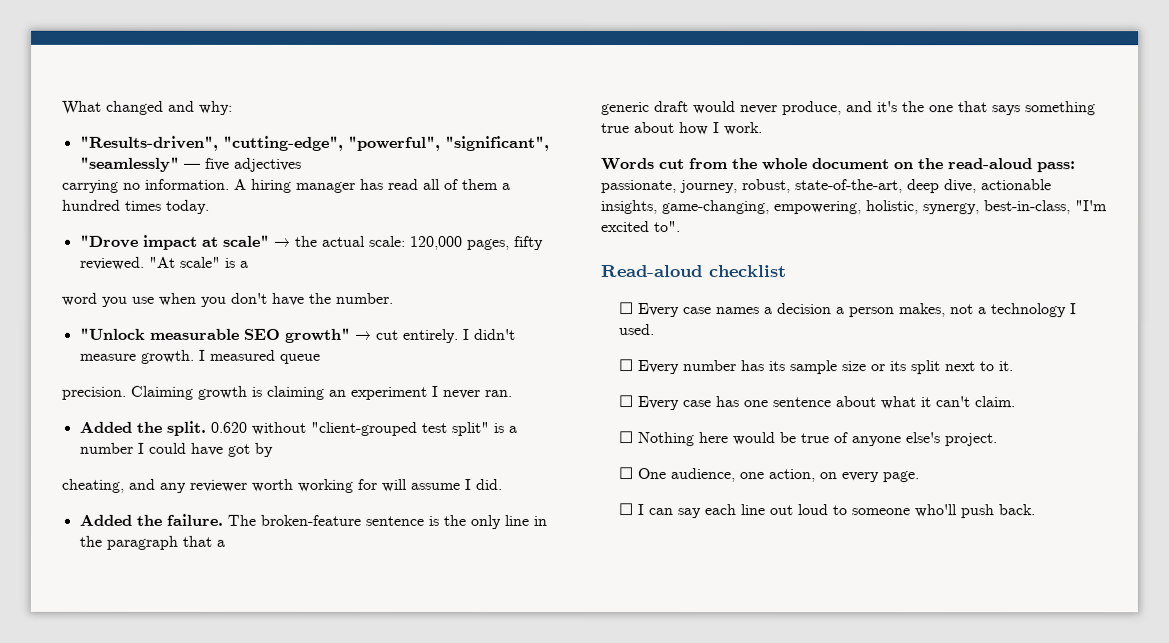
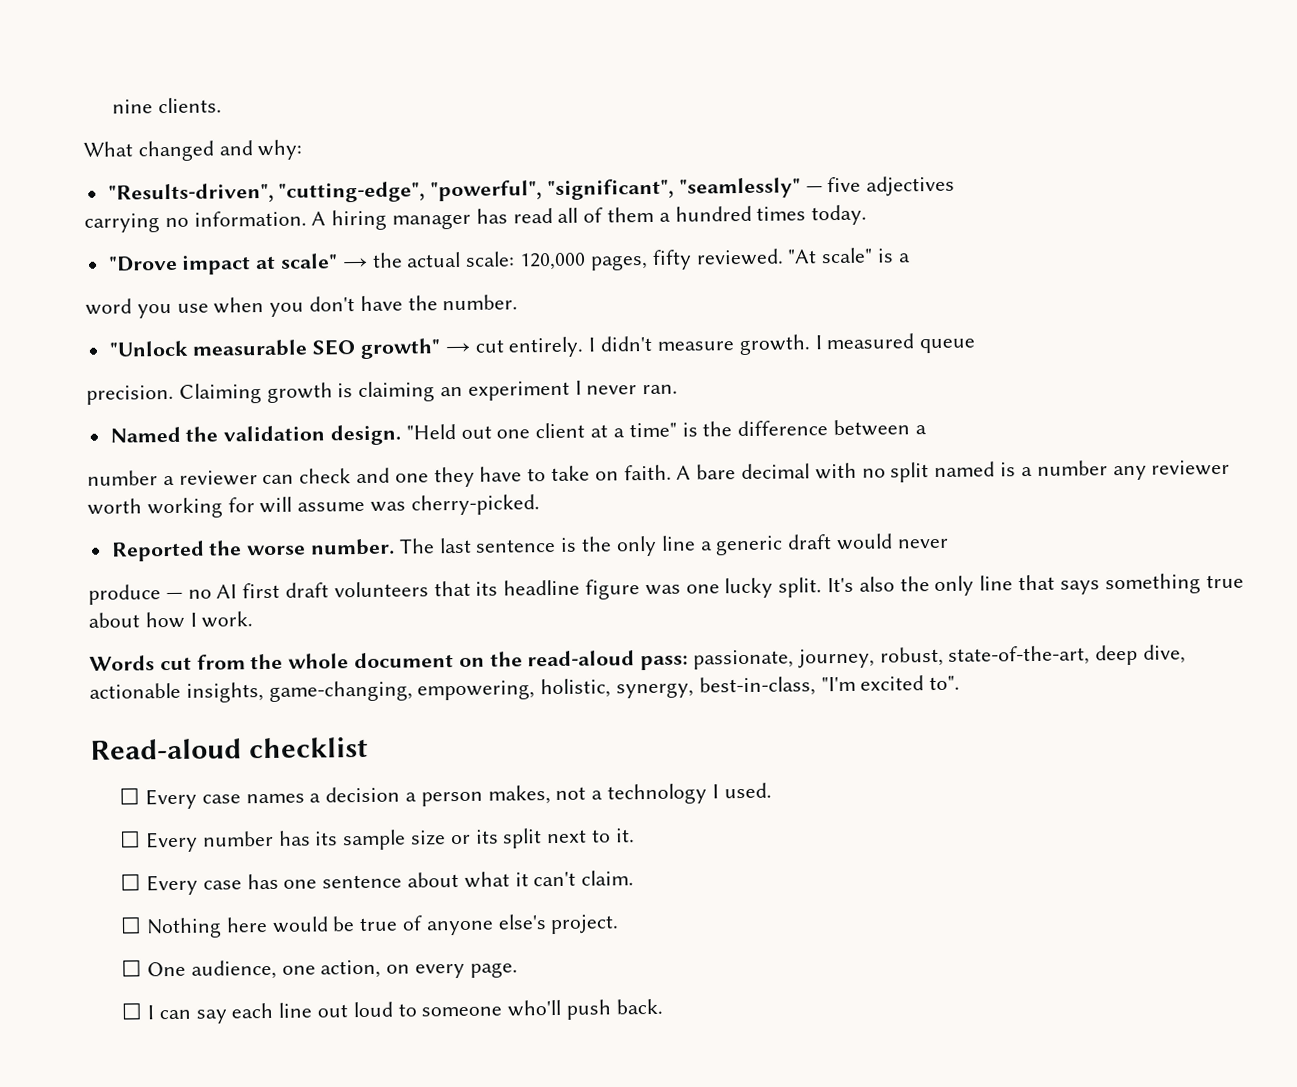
+ nine clients.
- Added the split. 0.620 without "client-grouped test split" is a number I could have got by
- cheating, and any reviewer worth working for will assume I did.
- Added the failure. The broken-feature sentence is the only line in the paragraph that a
- generic draft would never produce, and it's the one that says something true about how I work.
+ Named the validation design. "Held out one client at a time" is the difference between a
+ number a reviewer can check and one they have to take on faith. A bare decimal with no split named is a number any reviewer worth working for will assume was cherry-picked.
+ Reported the worse number. The last sentence is the only line a generic draft would never
+ produce — no AI first draft volunteers that its headline figure was one lucky split. It's also the only line that says something true about how I work.

